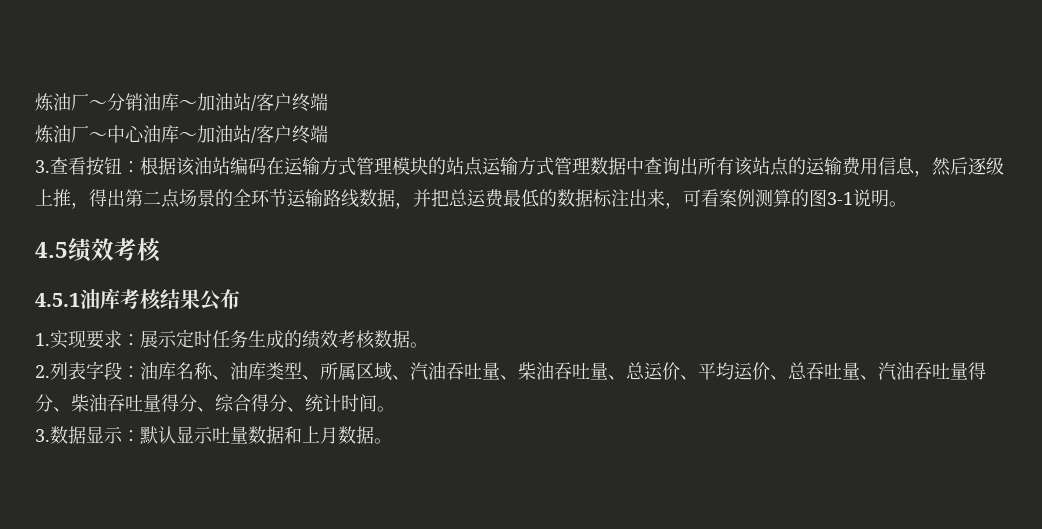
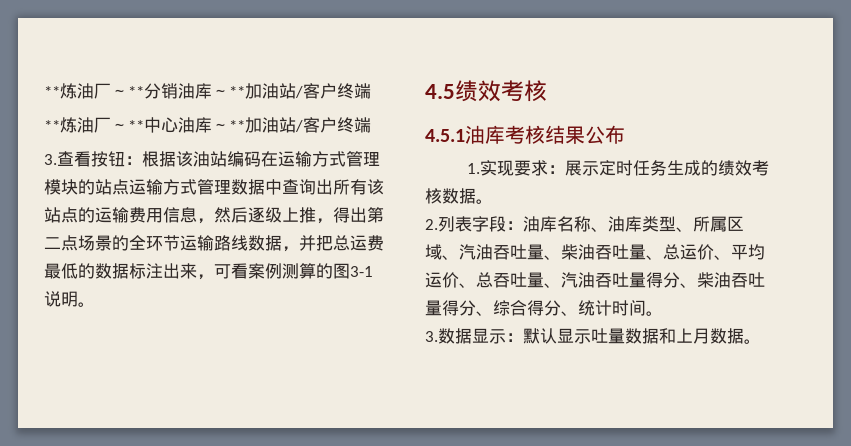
- 炼油厂～分销油库～加油站/客户终端
- 炼油厂～中心油库～加油站/客户终端
+ **炼油厂～**分销油库～**加油站/客户终端
+ **炼油厂～**中心油库～**加油站/客户终端

